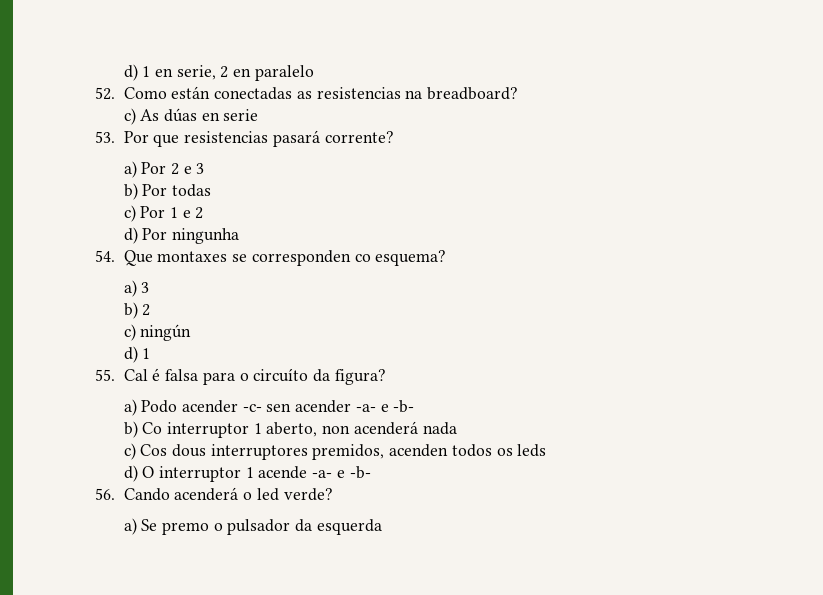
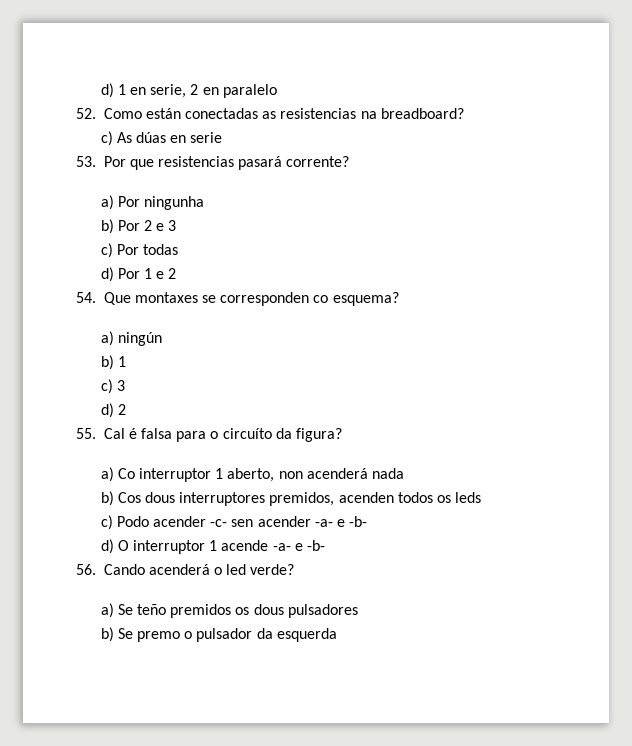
- a) Por 2 e 3
+ a) Por ningunha
+ b) Por 2 e 3
- b) Por todas
+ c) Por todas
- c) Por 1 e 2
+ d) Por 1 e 2
- d) Por ningunha
- a) 3
- b) 2
- c) ningún
- d) 1
+ a) ningún
+ b) 1
+ c) 3
+ d) 2
- a) Podo acender -c- sen acender -a- e -b-
+ a) Co interruptor 1 aberto, non acenderá nada
+ b) Cos dous interruptores premidos, acenden todos os leds
+ c) Podo acender -c- sen acender -a- e -b-
- b) Co interruptor 1 aberto, non acenderá nada
- c) Cos dous interruptores premidos, acenden todos os leds
- a) Se premo o pulsador da esquerda
+ a) Se teño premidos os dous pulsadores
+ b) Se premo o pulsador da esquerda

